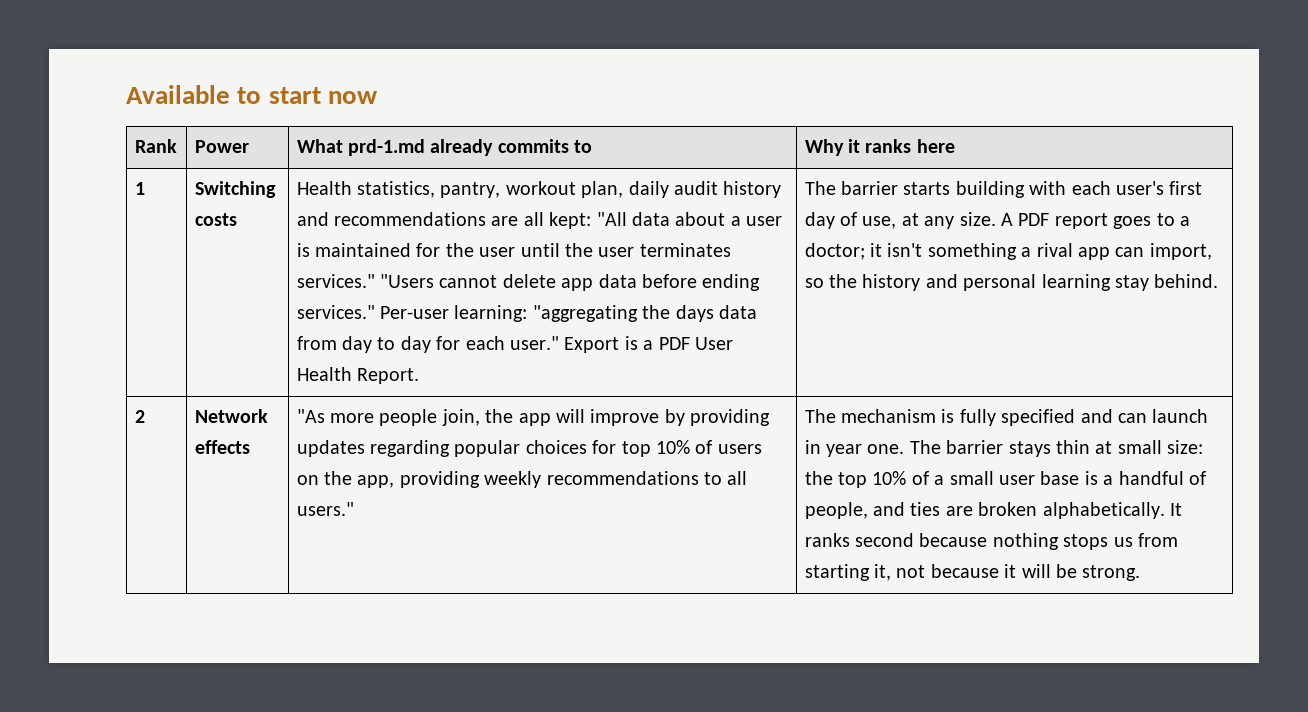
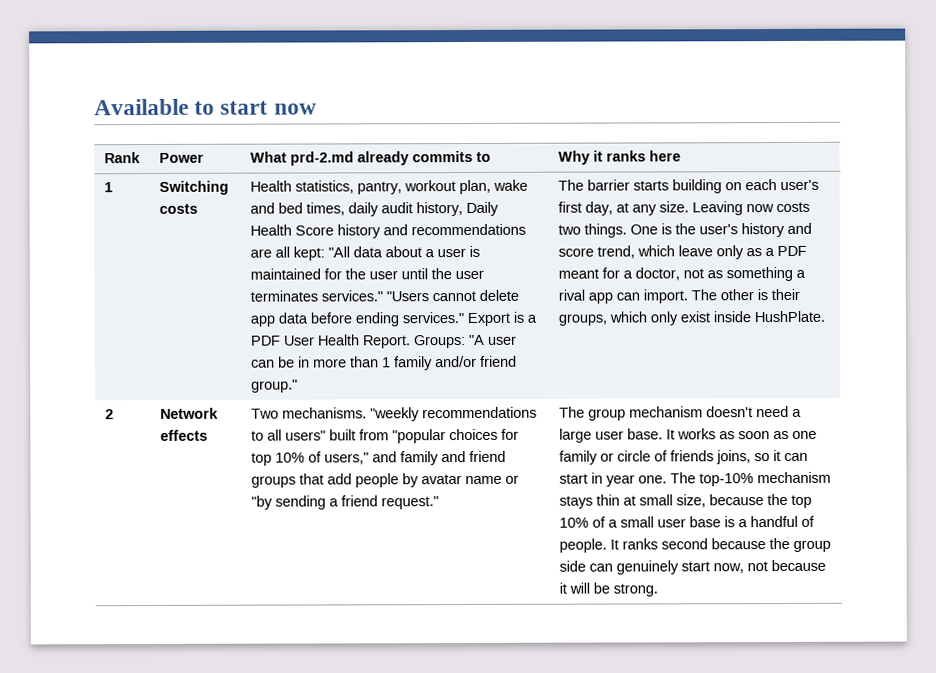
- Rank | Power | What prd-1.md already commits to | Why it ranks here
+ Rank | Power | What prd-2.md already commits to | Why it ranks here
- Health statistics, pantry, workout plan, daily audit history and recommendations are all kept: "All data about a user is maintained for the user until the user terminates services."
+ Health statistics, pantry, workout plan, wake and bed times, daily audit history, Daily Health Score history and recommendations are all kept: "All data about a user is maintained for the user until the user terminates services."
- Per-user learning: "aggregating the days data from day to day for each user."
+ Groups: "A user can be in more than 1 family and/or friend group."
- The barrier starts building with each user's first day of use, at any size. A PDF report goes to a doctor; it isn't something a rival app can import, so the history and personal learning stay behind.
- 2 | Network effects | "As more people join, the app will improve by providing updates regarding popular choices for top 10% of users on the app, providing weekly recommendations to all users." | The mechanism is fully specified and can launch in year one.
+ The barrier starts building on each user's first day, at any size. Leaving now costs two things. One is the user's history and score trend, which leave only as a PDF meant for a doctor, not as something a rival app can import. The other is their groups, which only exist inside HushPlate.
+ 2 | Network effects | Two mechanisms. "weekly recommendations to all users" built from "popular choices for top 10% of users," and family and friend groups that add people by avatar name or "by sending a friend request." | The group mechanism doesn't need a large user base. It works as soon as one family or circle of friends joins, so it can start in year one.
- The barrier stays thin at small size: the top 10% of a small user base is a handful of people, and ties are broken alphabetically. It ranks second because nothing stops us from starting it, not because it will be strong.
+ The top-10% mechanism stays thin at small size, because the top 10% of a small user base is a handful of people. It ranks second because the group side can genuinely start now, not because it will be strong.

